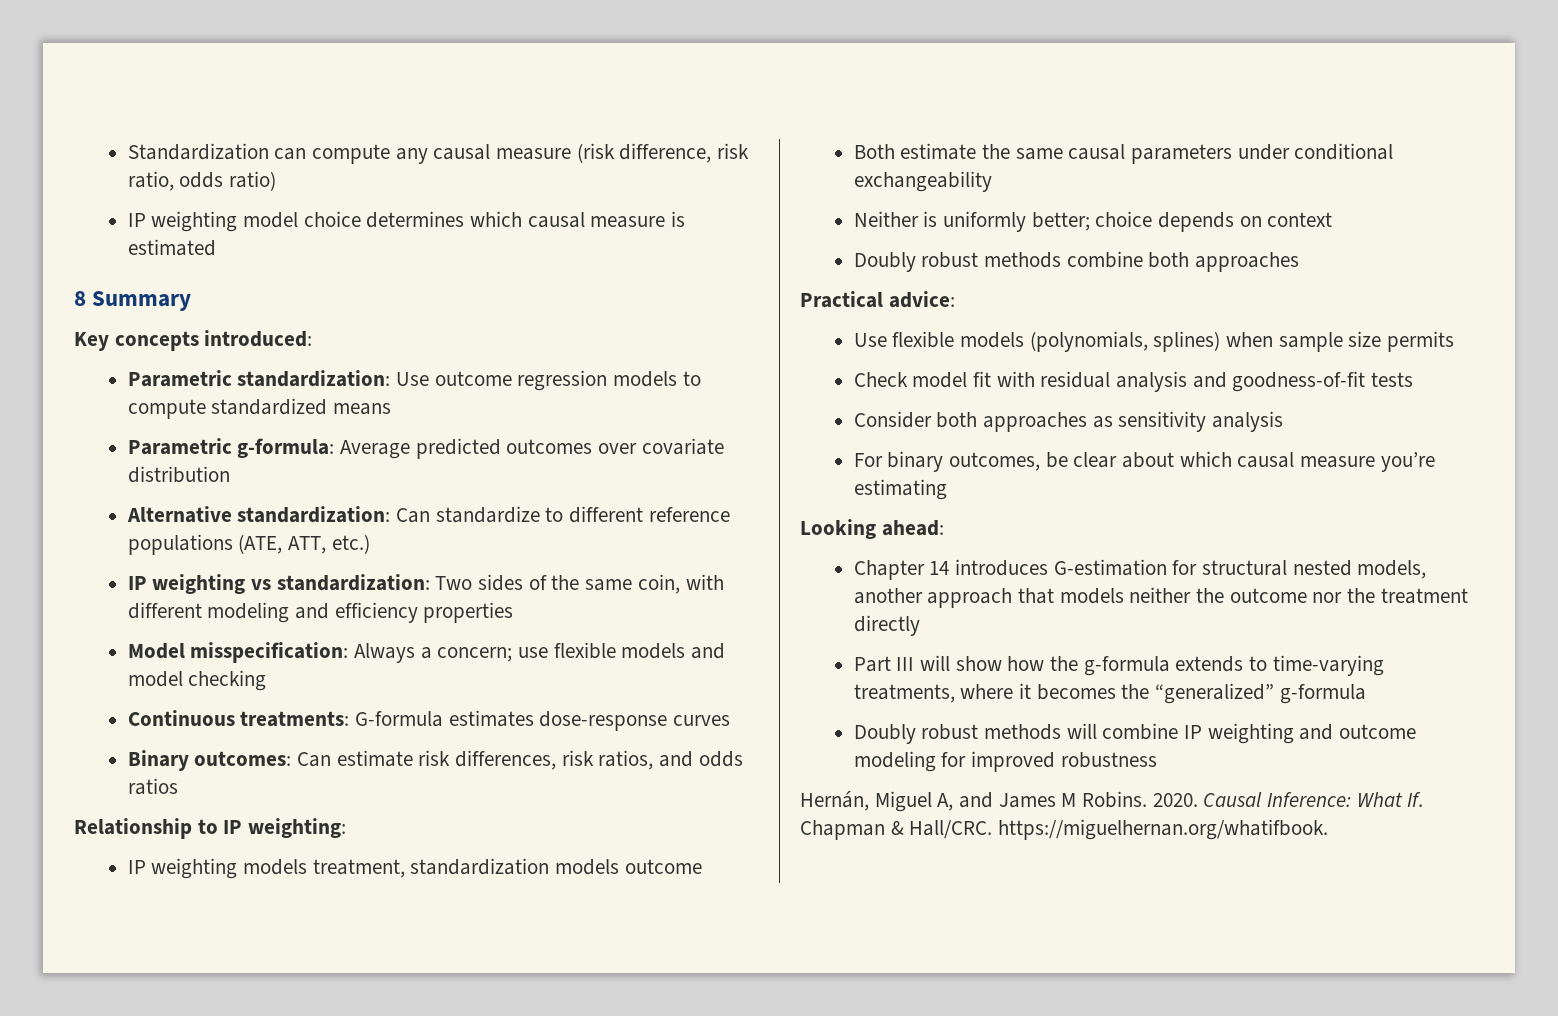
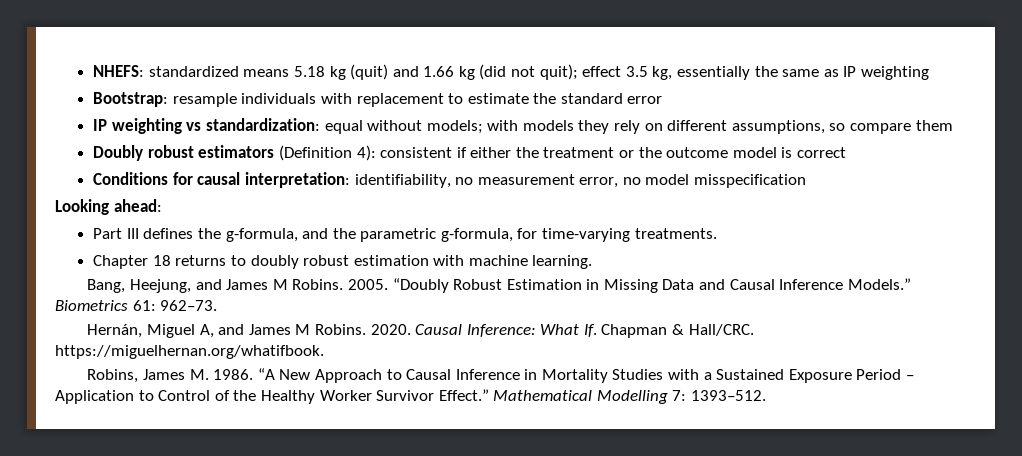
- Standardization can compute any causal measure (risk difference, risk ratio, odds ratio)
- IP weighting model choice determines which causal measure is estimated
- 8 Summary
- Key concepts introduced:
- Parametric standardization: Use outcome regression models to compute standardized means
- Parametric g-formula: Average predicted outcomes over covariate distribution
- Alternative standardization: Can standardize to different reference populations (ATE, ATT, etc.)
- IP weighting vs standardization: Two sides of the same coin, with different modeling and efficiency properties
- Model misspecification: Always a concern; use flexible models and model checking
- Continuous treatments: G-formula estimates dose-response curves
- Binary outcomes: Can estimate risk differences, risk ratios, and odds ratios
- Relationship to IP weighting:
- IP weighting models treatment, standardization models outcome
- Both estimate the same causal parameters under conditional exchangeability
- Neither is uniformly better; choice depends on context
- Doubly robust methods combine both approaches
- Practical advice:
- Use flexible models (polynomials, splines) when sample size permits
- Check model fit with residual analysis and goodness-of-fit tests
- Consider both approaches as sensitivity analysis
- For binary outcomes, be clear about which causal measure you’re estimating
+ NHEFS: standardized means 5.18 kg (quit) and 1.66 kg (did not quit); effect 3.5 kg, essentially the same as IP weighting
+ Bootstrap: resample individuals with replacement to estimate the standard error
+ IP weighting vs standardization: equal without models; with models they rely on different assumptions, so compare them
+ Doubly robust estimators (Definition 4): consistent if either the treatment or the outcome model is correct
+ Conditions for causal interpretation: identifiability, no measurement error, no model misspecification
  Looking ahead:
- Chapter 14 introduces G-estimation for structural nested models, another approach that models neither the outcome nor the treatment directly
- Part III will show how the g-formula extends to time-varying treatments, where it becomes the “generalized” g-formula
- Doubly robust methods will combine IP weighting and outcome modeling for improved robustness
+ Part III defines the g-formula, and the parametric g-formula, for time-varying treatments.
+ Chapter 18 returns to doubly robust estimation with machine learning.
+ Bang, Heejung, and James M Robins. 2005. “Doubly Robust Estimation in Missing Data and Causal Inference Models.” Biometrics 61: 962–73.
+ Robins, James M. 1986. “A New Approach to Causal Inference in Mortality Studies with a Sustained Exposure Period – Application to Control of the Healthy Worker Survivor Effect.” Mathematical Modelling 7: 1393–512.

